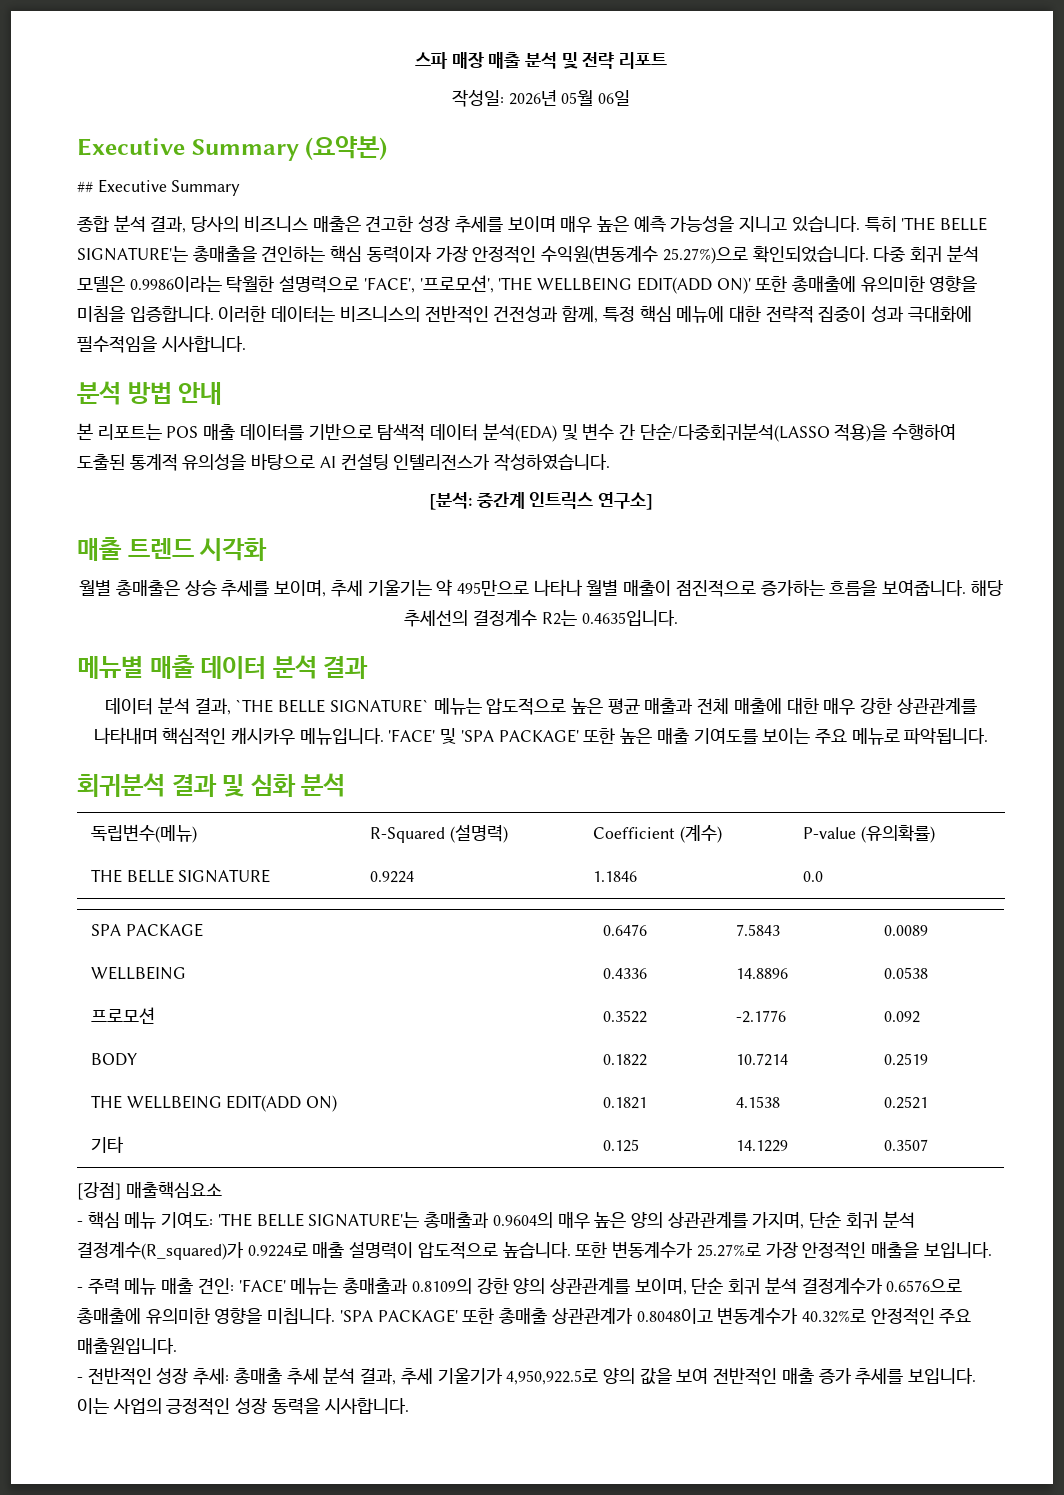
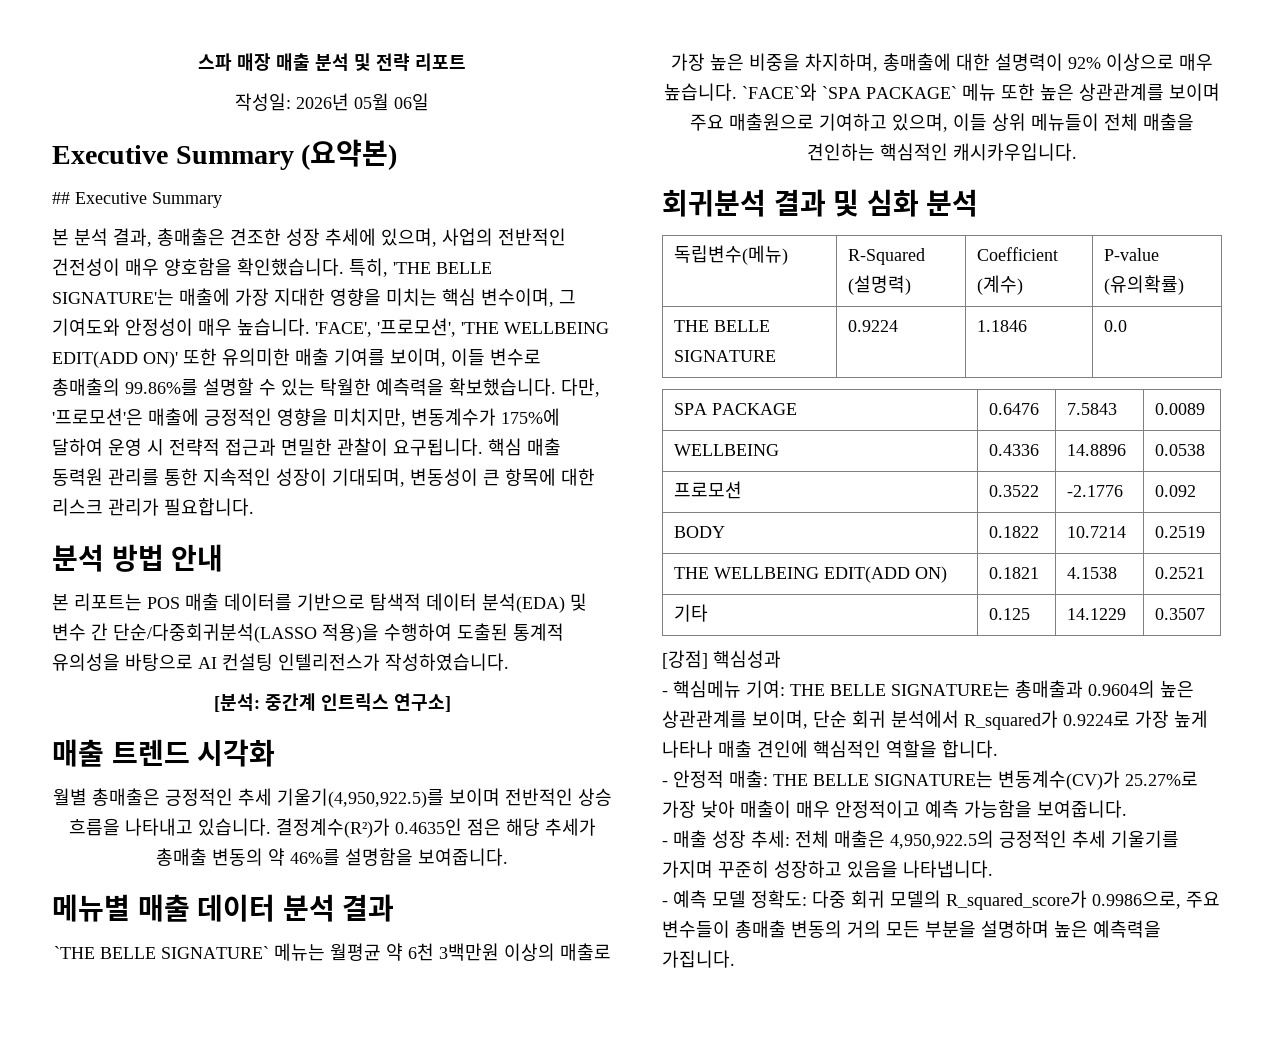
- 종합 분석 결과, 당사의 비즈니스 매출은 견고한 성장 추세를 보이며 매우 높은 예측 가능성을 지니고 있습니다. 특히 'THE BELLE SIGNATURE'는 총매출을 견인하는 핵심 동력이자 가장 안정적인 수익원(변동계수 25.27%)으로 확인되었습니다. 다중 회귀 분석 모델은 0.9986이라는 탁월한 설명력으로 'FACE', '프로모션', 'THE WELLBEING EDIT(ADD ON)' 또한 총매출에 유의미한 영향을 미침을 입증합니다. 이러한 데이터는 비즈니스의 전반적인 건전성과 함께, 특정 핵심 메뉴에 대한 전략적 집중이 성과 극대화에 필수적임을 시사합니다.
+ 본 분석 결과, 총매출은 견조한 성장 추세에 있으며, 사업의 전반적인 건전성이 매우 양호함을 확인했습니다. 특히, 'THE BELLE SIGNATURE'는 매출에 가장 지대한 영향을 미치는 핵심 변수이며, 그 기여도와 안정성이 매우 높습니다. 'FACE', '프로모션', 'THE WELLBEING EDIT(ADD ON)' 또한 유의미한 매출 기여를 보이며, 이들 변수로 총매출의 99.86%를 설명할 수 있는 탁월한 예측력을 확보했습니다. 다만, '프로모션'은 매출에 긍정적인 영향을 미치지만, 변동계수가 175%에 달하여 운영 시 전략적 접근과 면밀한 관찰이 요구됩니다. 핵심 매출 동력원 관리를 통한 지속적인 성장이 기대되며, 변동성이 큰 항목에 대한 리스크 관리가 필요합니다.
- 월별 총매출은 상승 추세를 보이며, 추세 기울기는 약 495만으로 나타나 월별 매출이 점진적으로 증가하는 흐름을 보여줍니다. 해당 추세선의 결정계수 R2는 0.4635입니다.
+ 월별 총매출은 긍정적인 추세 기울기(4,950,922.5)를 보이며 전반적인 상승 흐름을 나타내고 있습니다. 결정계수(R²)가 0.4635인 점은 해당 추세가 총매출 변동의 약 46%를 설명함을 보여줍니다.
- 데이터 분석 결과, `THE BELLE SIGNATURE` 메뉴는 압도적으로 높은 평균 매출과 전체 매출에 대한 매우 강한 상관관계를 나타내며 핵심적인 캐시카우 메뉴입니다. 'FACE' 및 'SPA PACKAGE' 또한 높은 매출 기여도를 보이는 주요 메뉴로 파악됩니다.
+ `THE BELLE SIGNATURE` 메뉴는 월평균 약 6천 3백만원 이상의 매출로 가장 높은 비중을 차지하며, 총매출에 대한 설명력이 92% 이상으로 매우 높습니다. `FACE`와 `SPA PACKAGE` 메뉴 또한 높은 상관관계를 보이며 주요 매출원으로 기여하고 있으며, 이들 상위 메뉴들이 전체 매출을 견인하는 핵심적인 캐시카우입니다.
- [강점] 매출핵심요소
- - 핵심 메뉴 기여도: 'THE BELLE SIGNATURE'는 총매출과 0.9604의 매우 높은 양의 상관관계를 가지며, 단순 회귀 분석 결정계수(R_squared)가 0.9224로 매출 설명력이 압도적으로 높습니다. 또한 변동계수가 25.27%로 가장 안정적인 매출을 보입니다.
- - 주력 메뉴 매출 견인: 'FACE' 메뉴는 총매출과 0.8109의 강한 양의 상관관계를 보이며, 단순 회귀 분석 결정계수가 0.6576으로 총매출에 유의미한 영향을 미칩니다. 'SPA PACKAGE' 또한 총매출 상관관계가 0.8048이고 변동계수가 40.32%로 안정적인 주요 매출원입니다.
- - 전반적인 성장 추세: 총매출 추세 분석 결과, 추세 기울기가 4,950,922.5로 양의 값을 보여 전반적인 매출 증가 추세를 보입니다. 이는 사업의 긍정적인 성장 동력을 시사합니다.
+ [강점] 핵심성과
+ - 핵심메뉴 기여: THE BELLE SIGNATURE는 총매출과 0.9604의 높은 상관관계를 보이며, 단순 회귀 분석에서 R_squared가 0.9224로 가장 높게 나타나 매출 견인에 핵심적인 역할을 합니다.
+ - 안정적 매출: THE BELLE SIGNATURE는 변동계수(CV)가 25.27%로 가장 낮아 매출이 매우 안정적이고 예측 가능함을 보여줍니다.
+ - 매출 성장 추세: 전체 매출은 4,950,922.5의 긍정적인 추세 기울기를 가지며 꾸준히 성장하고 있음을 나타냅니다.
+ - 예측 모델 정확도: 다중 회귀 모델의 R_squared_score가 0.9986으로, 주요 변수들이 총매출 변동의 거의 모든 부분을 설명하며 높은 예측력을 가집니다.

